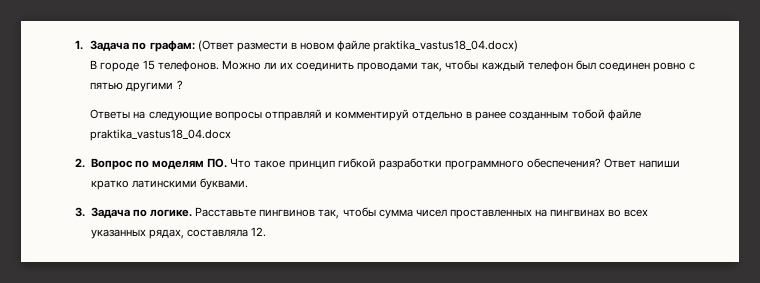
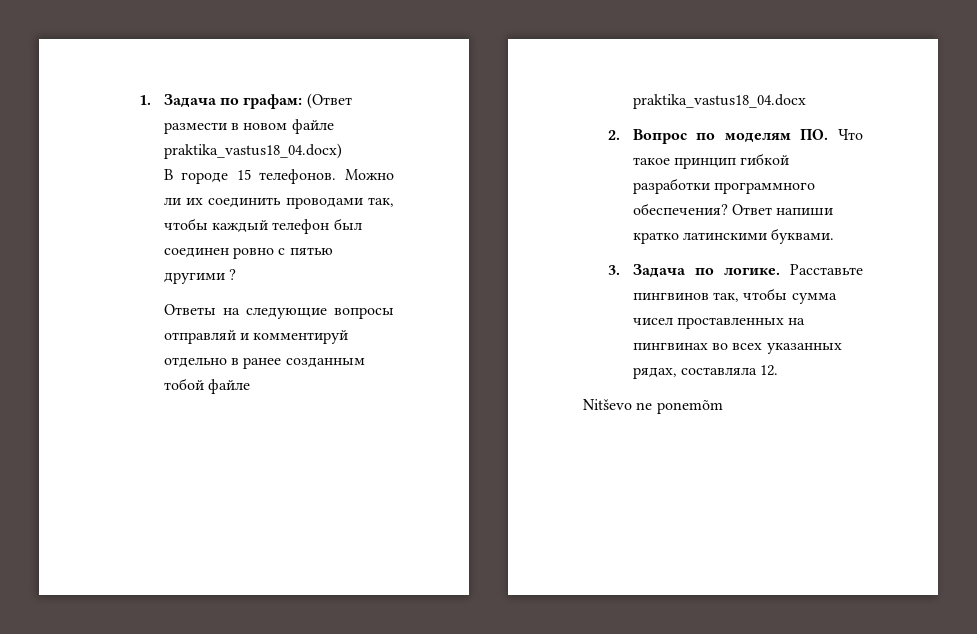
+ Nitševo ne ponemõm

